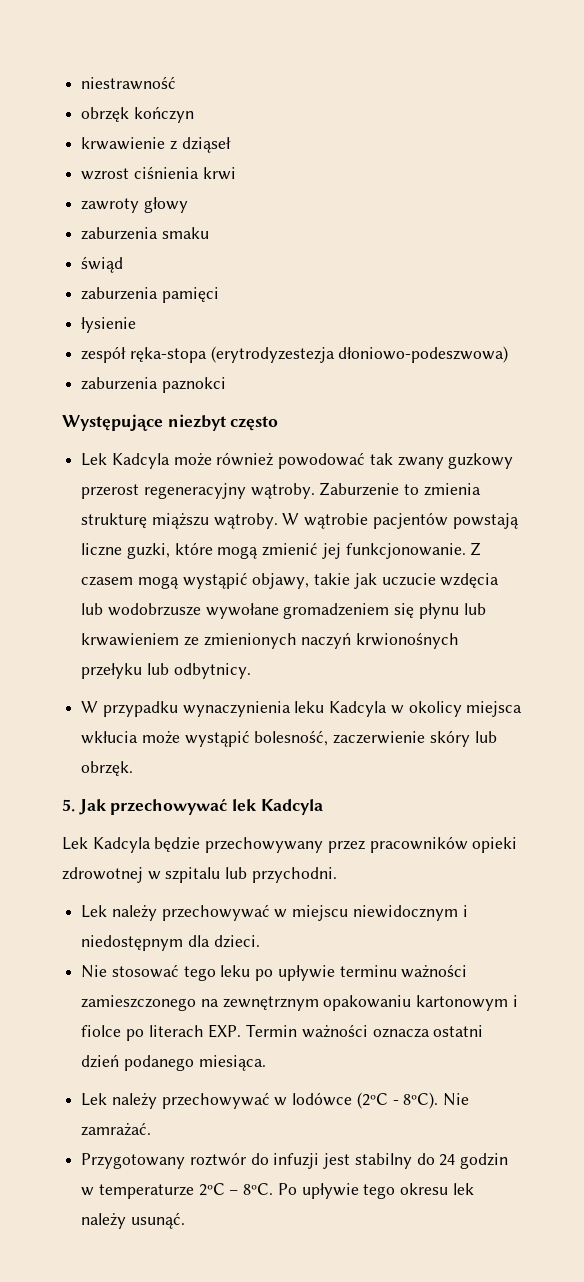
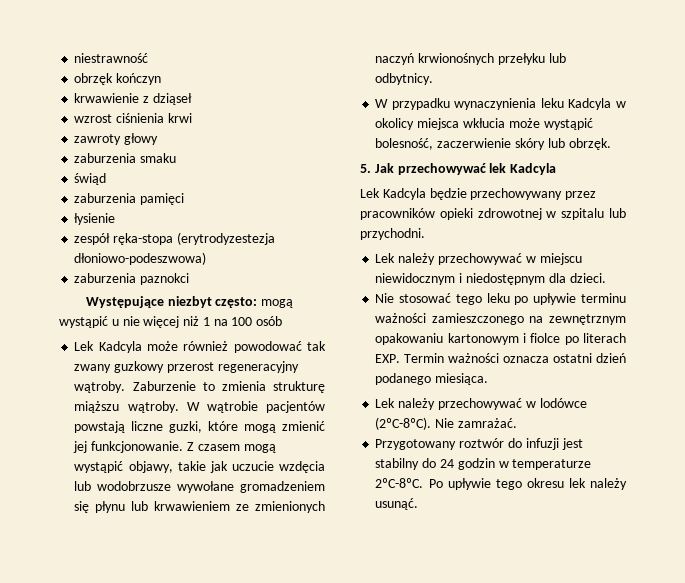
- Występujące niezbyt często
+ Występujące niezbyt często: mogą wystąpić u nie więcej niż 1 na 100 osób
- Lek należy przechowywać w lodówce (2ºC - 8ºC).
+ Lek należy przechowywać w lodówce (2ºC-8ºC).
- Przygotowany roztwór do infuzji jest stabilny do 24 godzin w temperaturze 2ºC – 8ºC.
+ Przygotowany roztwór do infuzji jest stabilny do 24 godzin w temperaturze 2ºC-8ºC.

